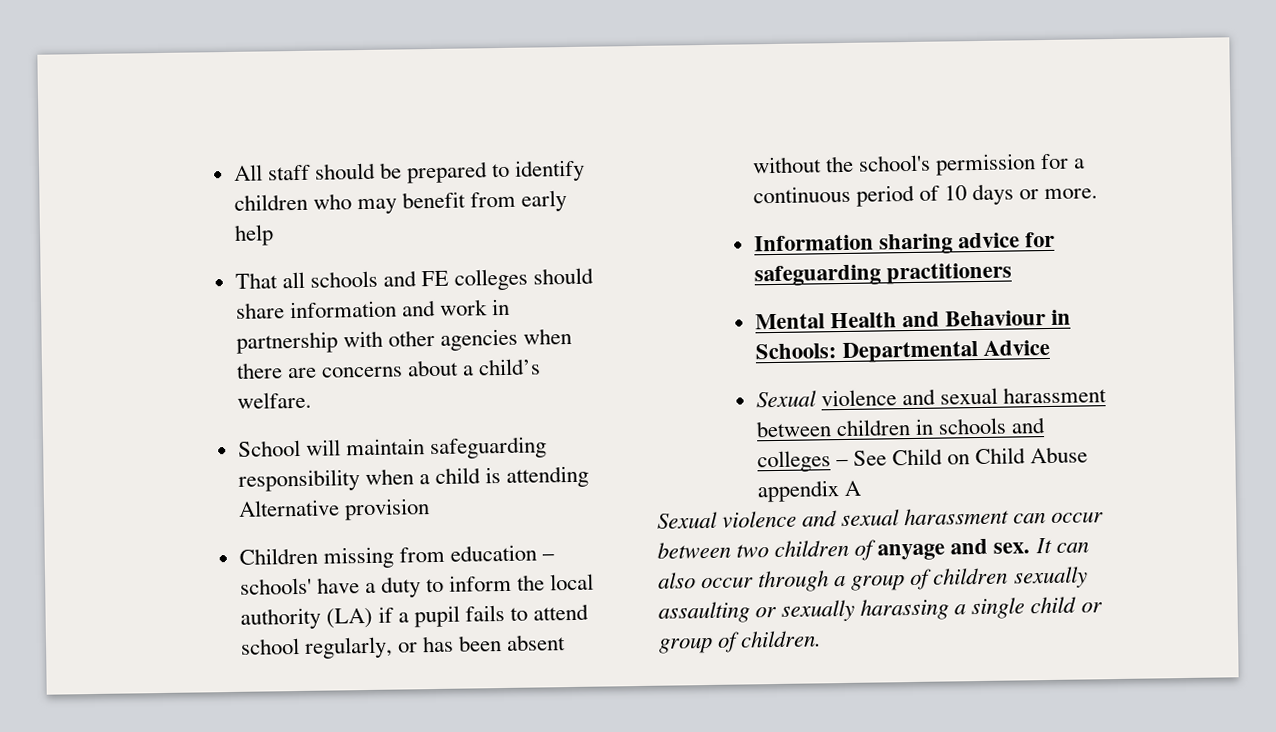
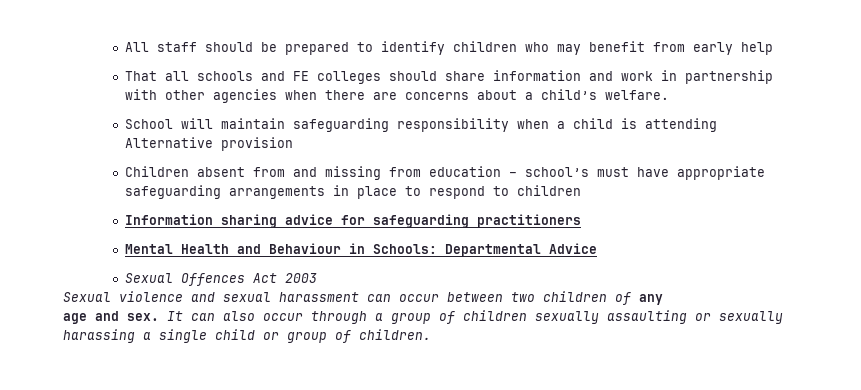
- Children missing from education – schools' have a duty to inform the local authority (LA) if a pupil fails to attend school regularly, or has been absent without the school's permission for a continuous period of 10 days or more.
+ Children absent from and missing from education – school’s must have appropriate safeguarding arrangements in place to respond to children
- Sexual violence and sexual harassment between children in schools and colleges – See Child on Child Abuse appendix A
+ Sexual Offences Act 2003
- Sexual violence and sexual harassment can occur between two children of anyage and sex.
+ Sexual violence and sexual harassment can occur between two children of any
+ age and sex.

